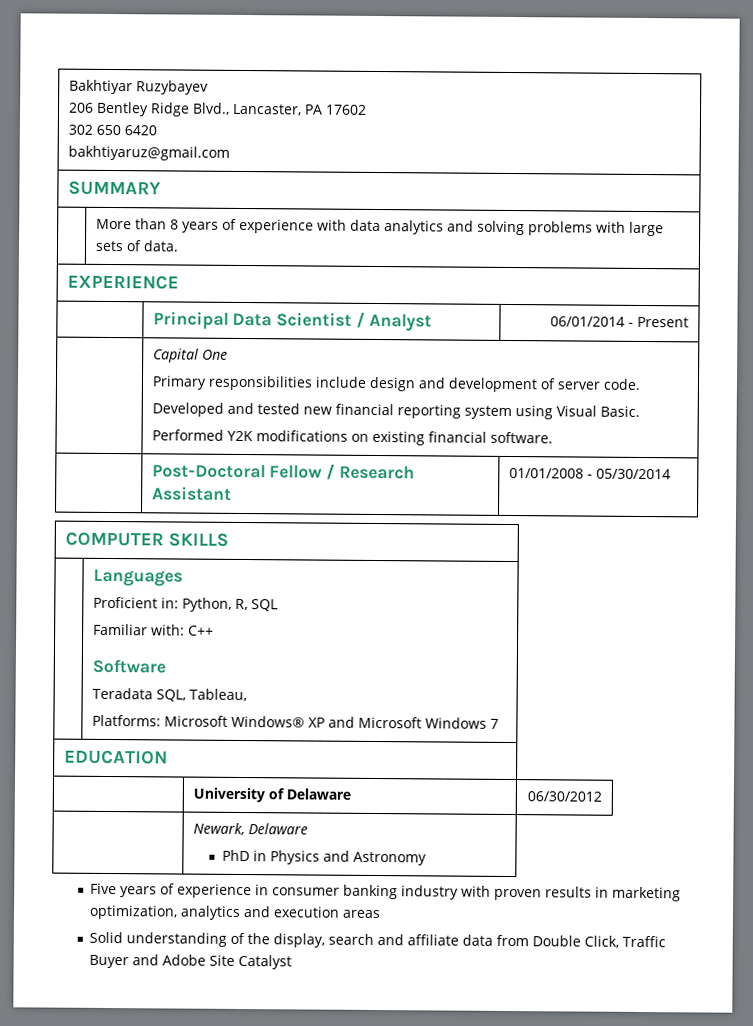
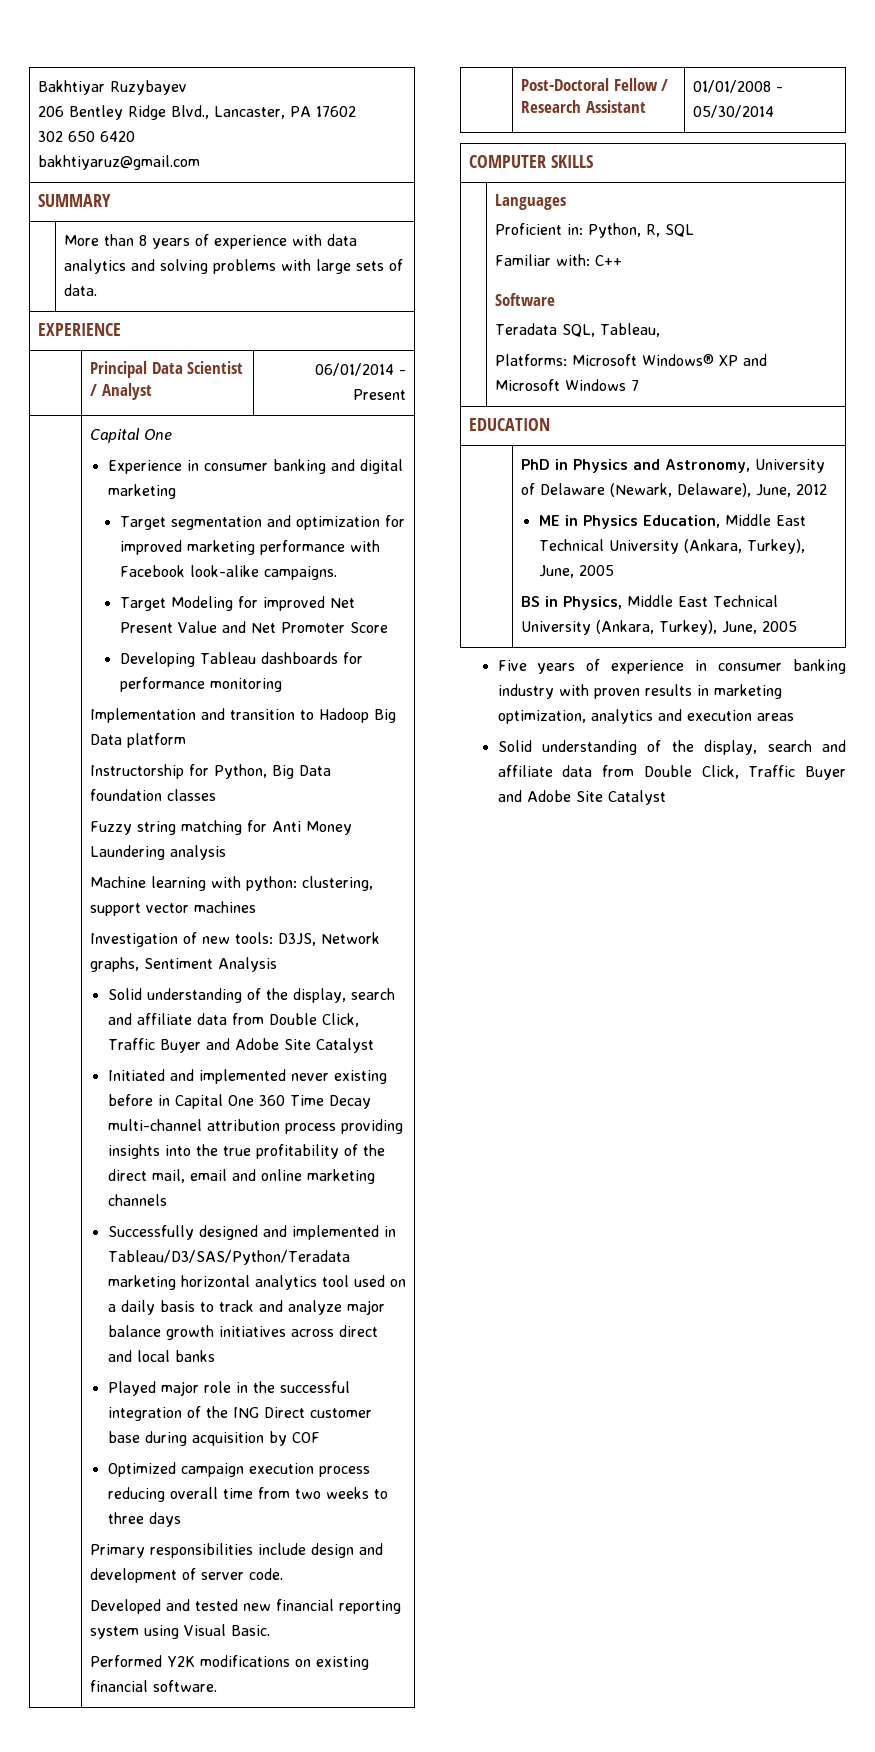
+ Experience in consumer banking and digital marketing
+ Target segmentation and optimization for improved marketing performance with Facebook look-alike campaigns.
+ Target Modeling for improved Net Present Value and Net Promoter Score
+ Developing Tableau dashboards for performance monitoring
+ Implementation and transition to Hadoop Big Data platform
+ Instructorship for Python, Big Data foundation classes
+ Fuzzy string matching for Anti Money Laundering analysis
+ Machine learning with python: clustering, support vector machines
+ Investigation of new tools: D3JS, Network graphs, Sentiment Analysis
+ Solid understanding of the display, search and affiliate data from Double Click, Traffic Buyer and Adobe Site Catalyst
+ Initiated and implemented never existing before in Capital One 360 Time Decay multi-channel attribution process providing insights into the true profitability of the direct mail, email and online marketing channels
+ Successfully designed and implemented in Tableau/D3/SAS/Python/Teradata marketing horizontal analytics tool used on a daily basis to track and analyze major balance growth initiatives across direct and local banks
+ Played major role in the successful integration of the ING Direct customer base during acquisition by COF
+ Optimized campaign execution process reducing overall time from two weeks to three days
- | University of Delaware | 06/30/2012
- | Newark, Delaware
- PhD in Physics and Astronomy
+ | PhD in Physics and Astronomy, University of Delaware (Newark, Delaware), June, 2012
+ ME in Physics Education, Middle East Technical University (Ankara, Turkey), June, 2005
+ BS in Physics, Middle East Technical University (Ankara, Turkey), June, 2005

